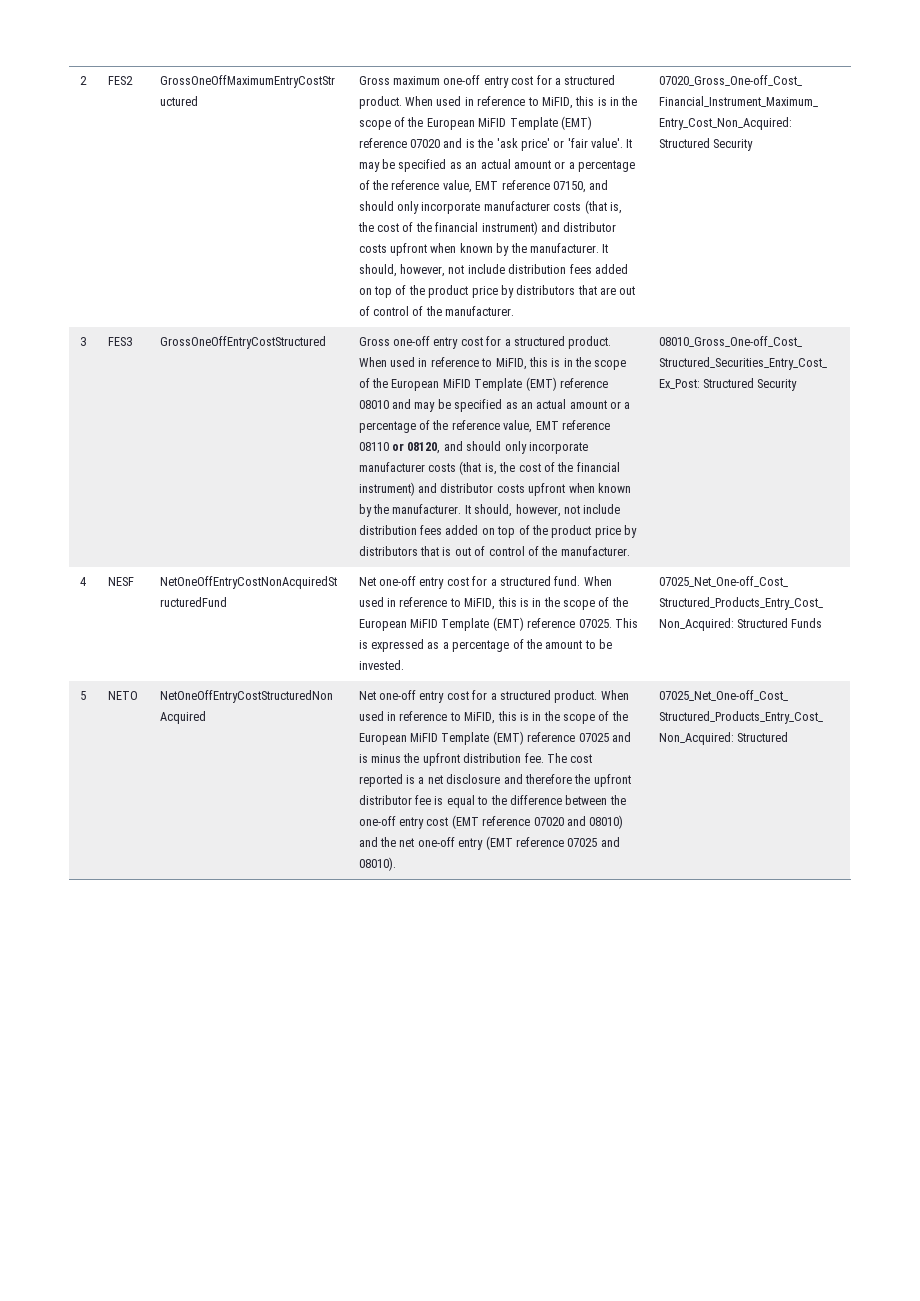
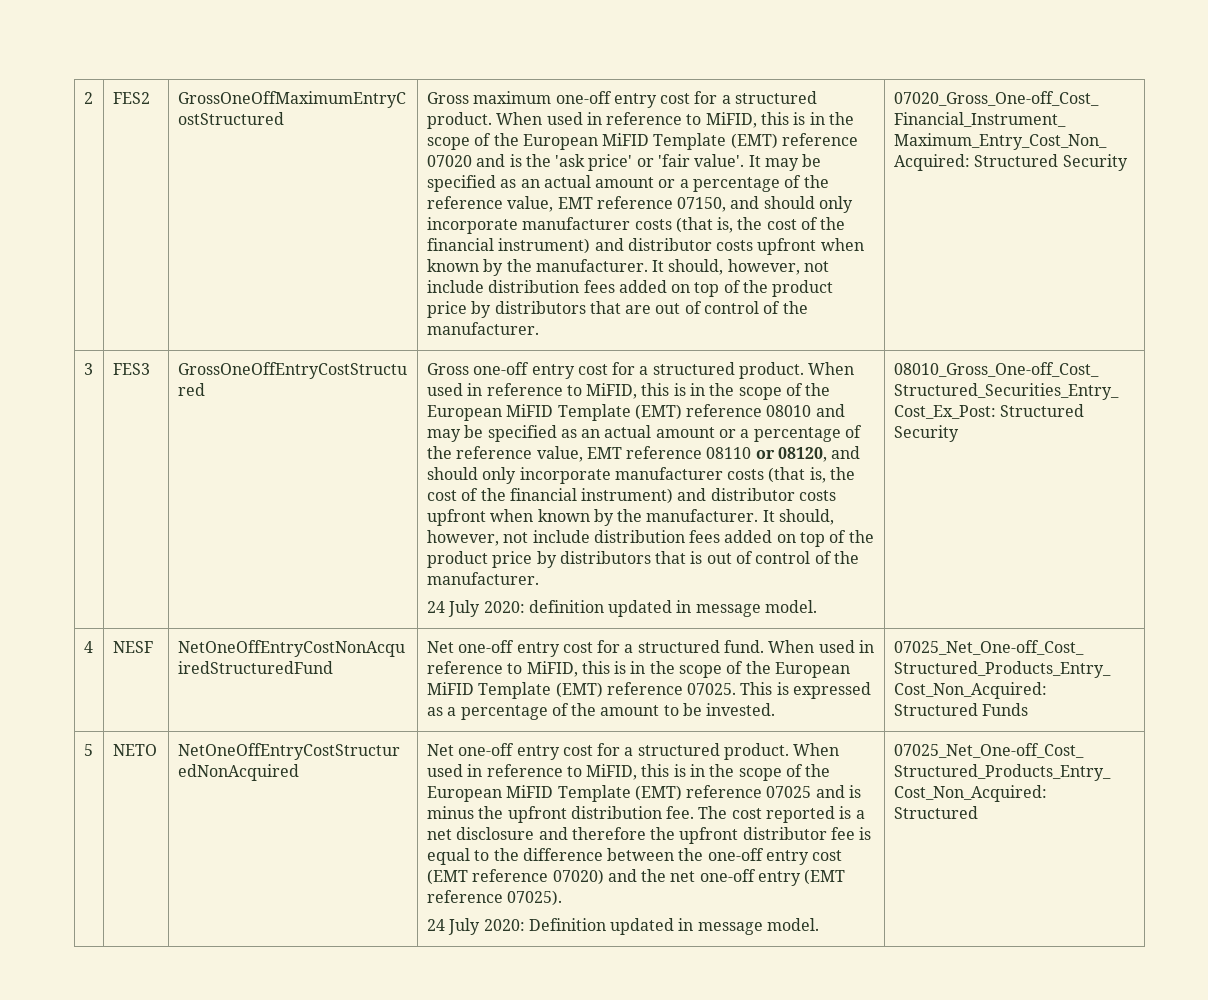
+ 24 July 2020: definition updated in message model.
- The cost reported is a net disclosure and therefore the upfront distributor fee is equal to the difference between the one-off entry cost (EMT reference 07020 and 08010) and the net one-off entry (EMT reference 07025 and 08010).
+ The cost reported is a net disclosure and therefore the upfront distributor fee is equal to the difference between the one-off entry cost (EMT reference 07020) and the net one-off entry (EMT reference 07025).
+ 24 July 2020: Definition updated in message model.

